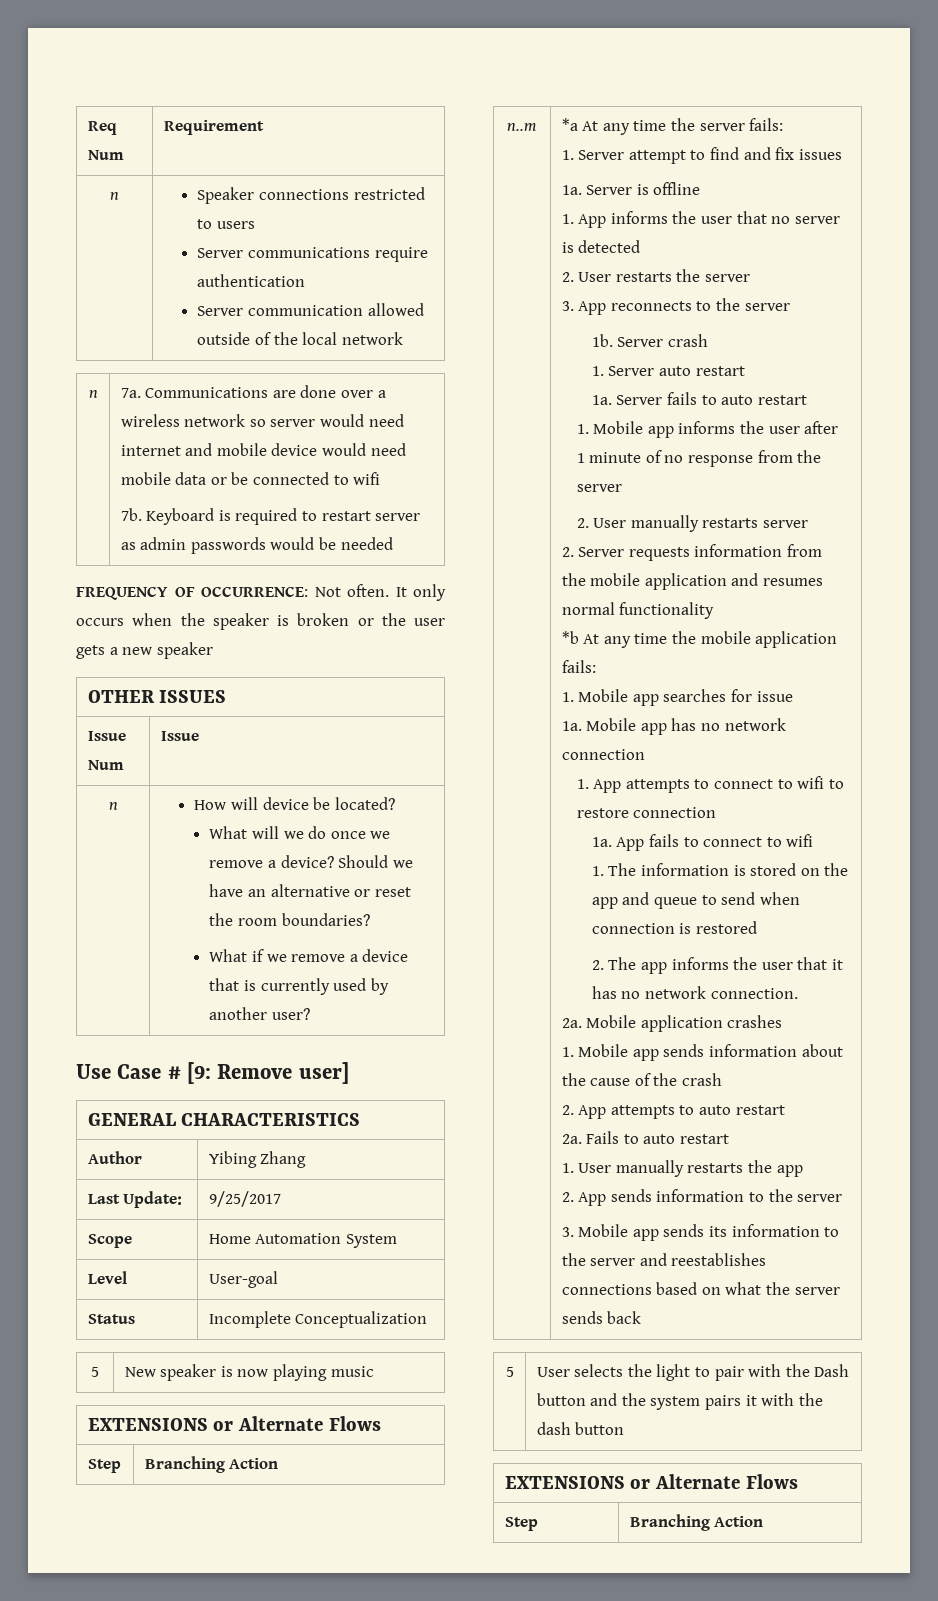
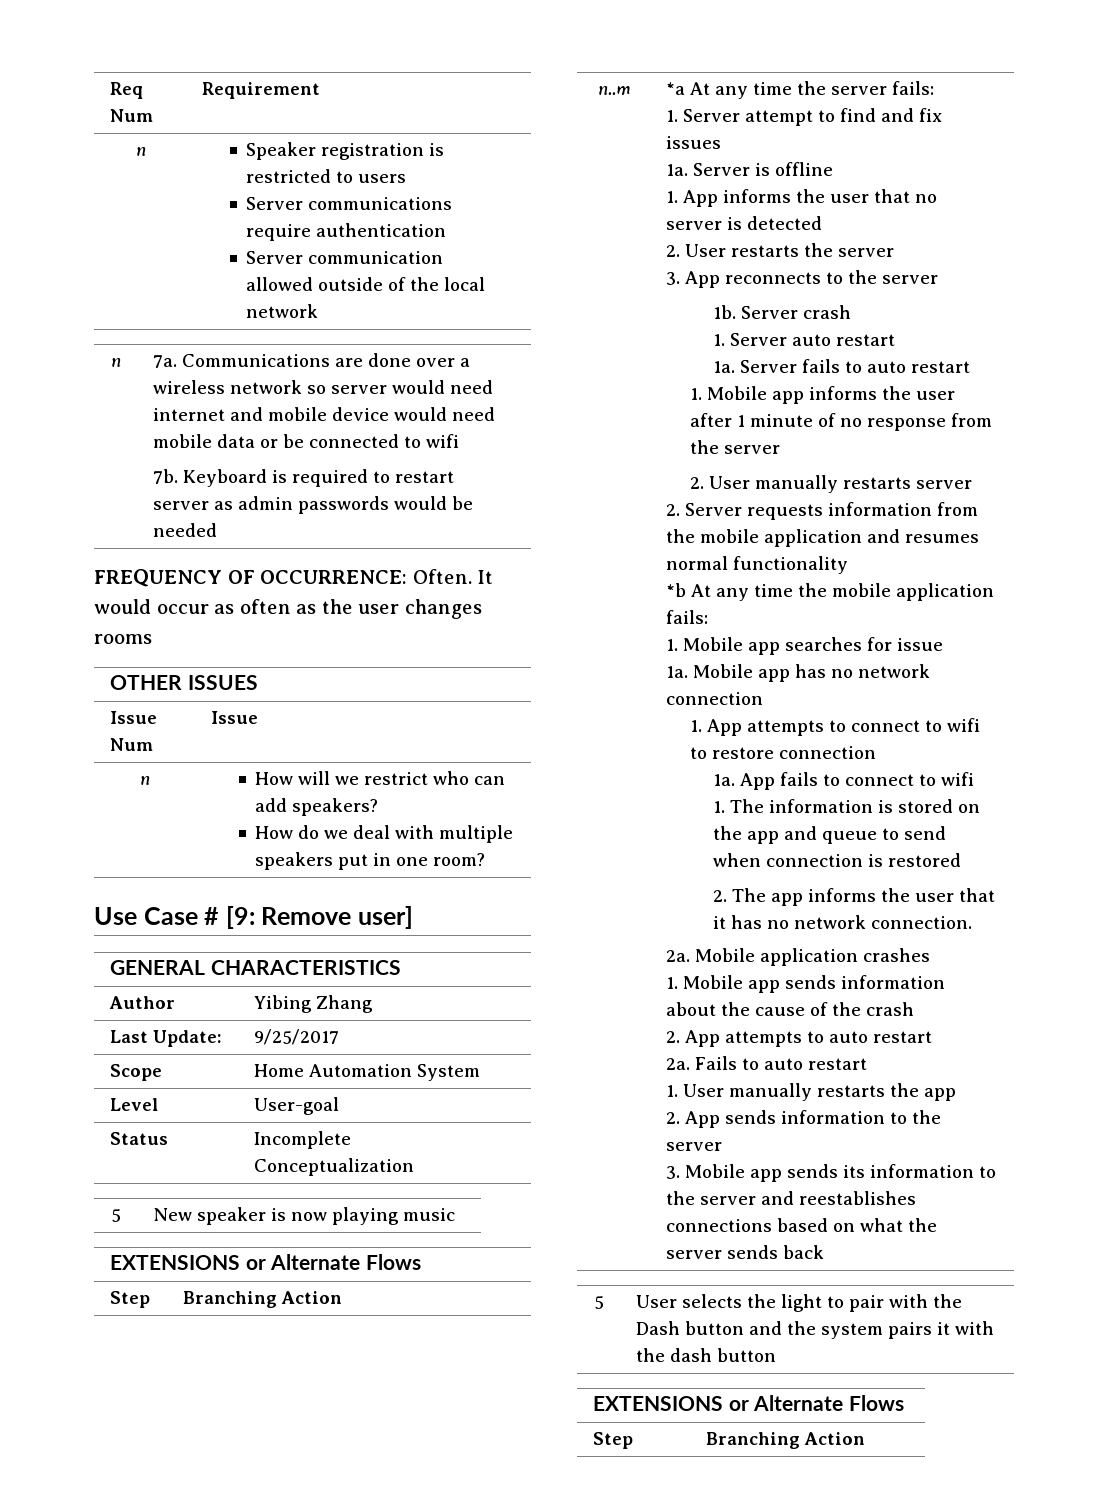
- n | Speaker connections restricted to users
+ n | Speaker registration is restricted to users
- FREQUENCY OF OCCURRENCE: Not often. It only occurs when the speaker is broken or the user gets a new speaker
+ FREQUENCY OF OCCURRENCE: Often. It would occur as often as the user changes rooms
- n | How will device be located?
- What will we do once we remove a device? Should we have an alternative or reset the room boundaries?
- What if we remove a device that is currently used by another user?
+ n | How will we restrict who can add speakers?
+ How do we deal with multiple speakers put in one room?

